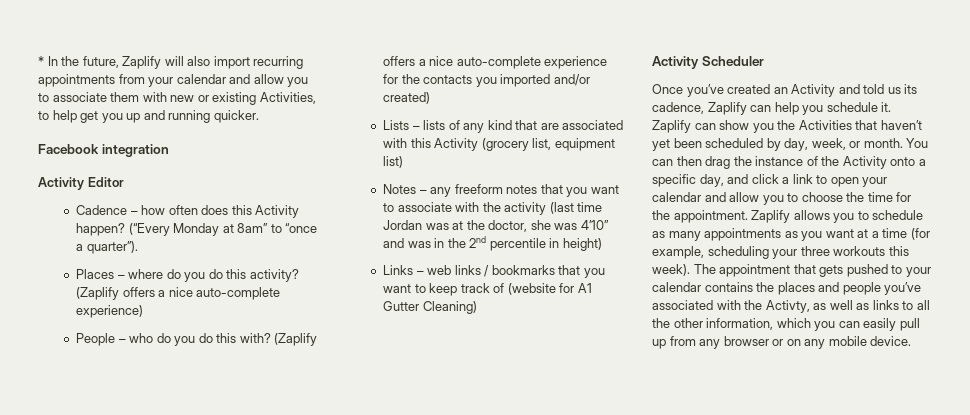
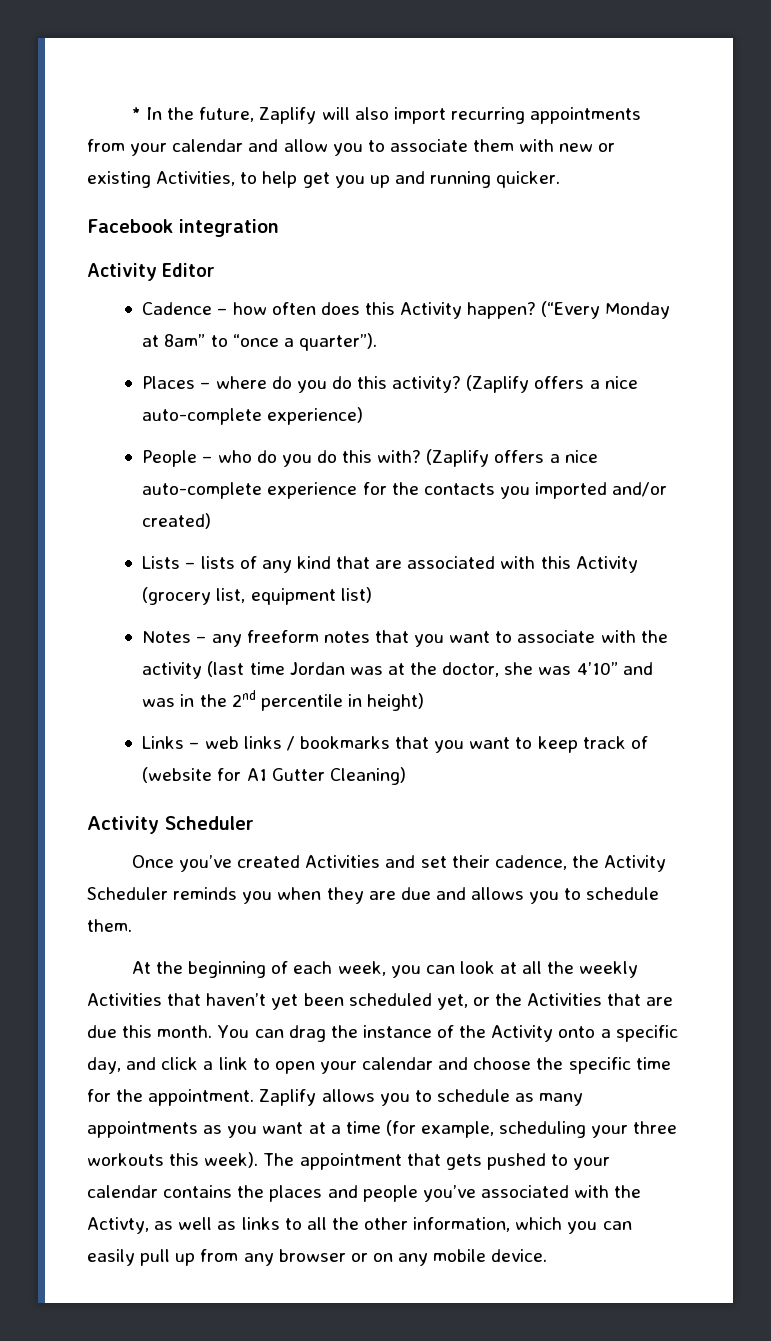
- Once you’ve created an Activity and told us its cadence, Zaplify can help you schedule it. Zaplify can show you the Activities that haven’t yet been scheduled by day, week, or month.
+ Once you’ve created Activities and set their cadence, the Activity Scheduler reminds you when they are due and allows you to schedule them.
+ At the beginning of each week, you can look at all the weekly Activities that haven’t yet been scheduled yet, or the Activities that are due this month.
- You can then drag the instance of the Activity onto a specific day, and click a link to open your calendar and allow you to choose the time for the appointment.
+ You can drag the instance of the Activity onto a specific day, and click a link to open your calendar and choose the specific time for the appointment.

